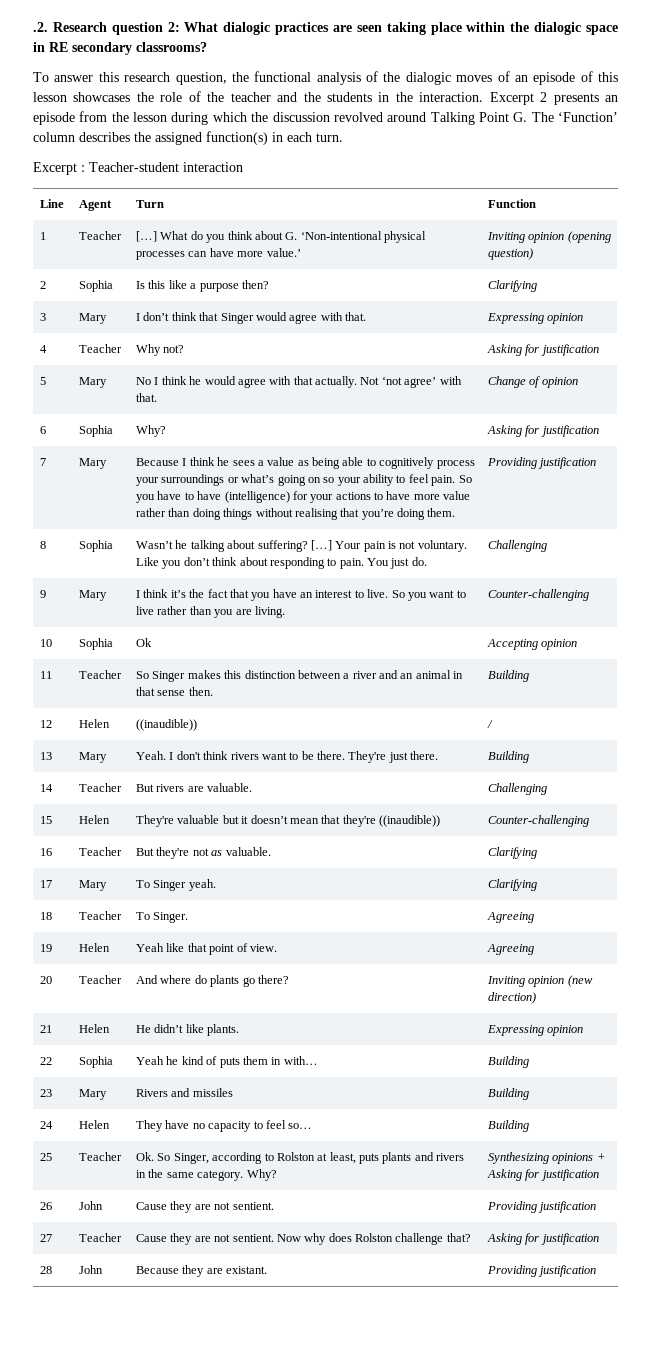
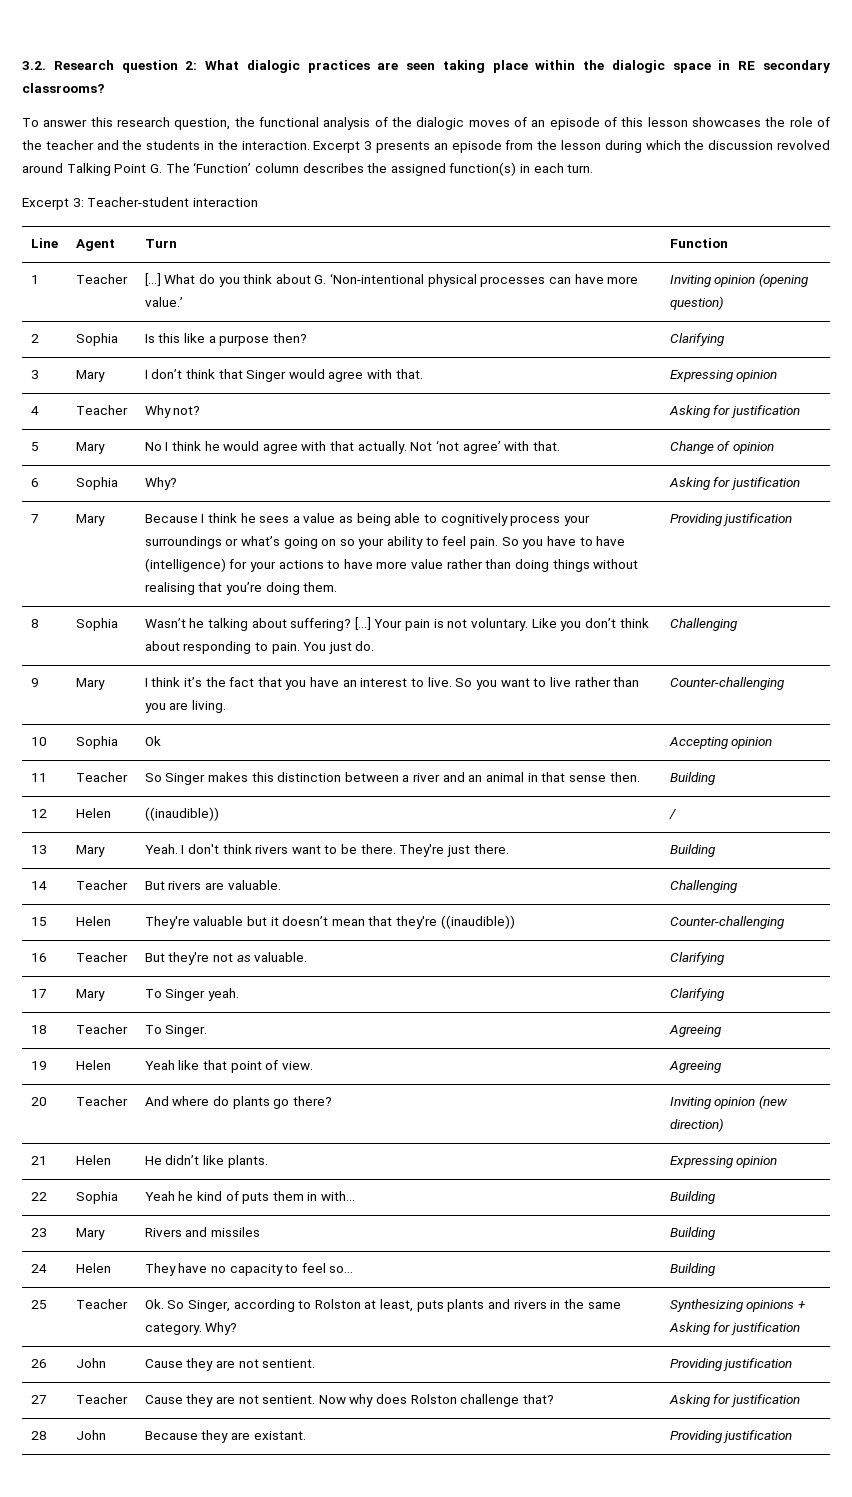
- .2. Research question 2: What dialogic practices are seen taking place within the dialogic space in RE secondary classrooms?
+ 3.2. Research question 2: What dialogic practices are seen taking place within the dialogic space in RE secondary classrooms?
- Excerpt 2 presents an episode from the lesson during which the discussion revolved around Talking Point G. The ‘Function’ column describes the assigned function(s) in each turn.
+ Excerpt 3 presents an episode from the lesson during which the discussion revolved around Talking Point G. The ‘Function’ column describes the assigned function(s) in each turn.
- Excerpt : Teacher-student interaction
+ Excerpt 3: Teacher-student interaction

